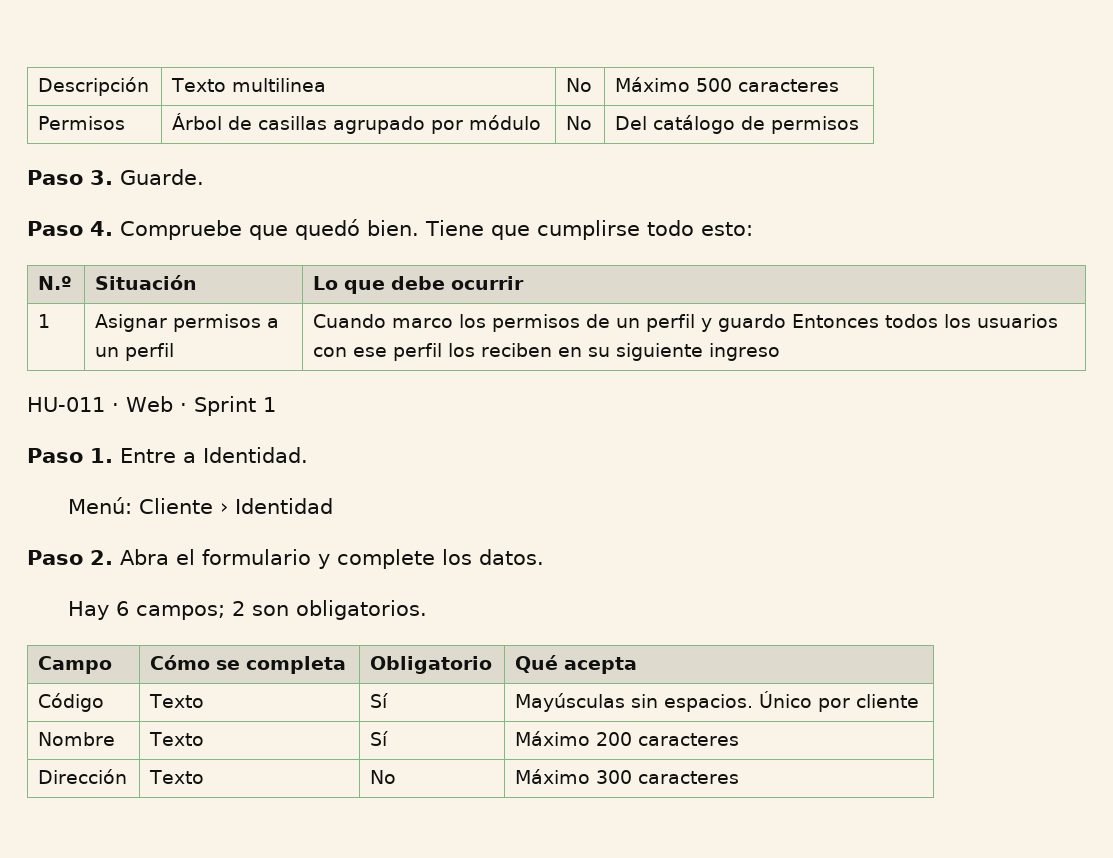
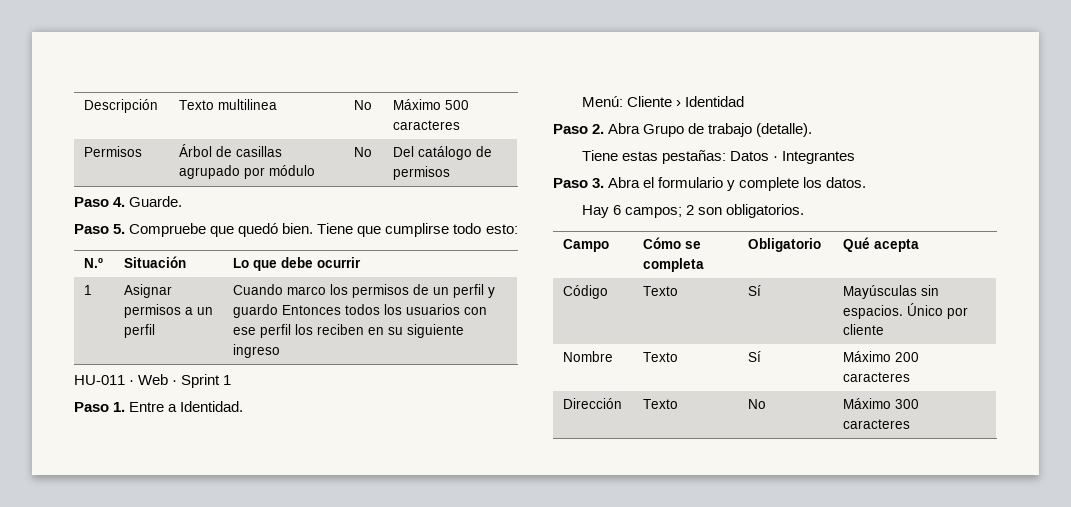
- Paso 3. Guarde.
+ Paso 4. Guarde.
- Paso 4. Compruebe que quedó bien.
+ Paso 5. Compruebe que quedó bien.
- Paso 2. Abra el formulario y complete los datos.
+ Paso 2. Abra Grupo de trabajo (detalle).
+ Tiene estas pestañas: Datos · Integrantes
+ Paso 3. Abra el formulario y complete los datos.

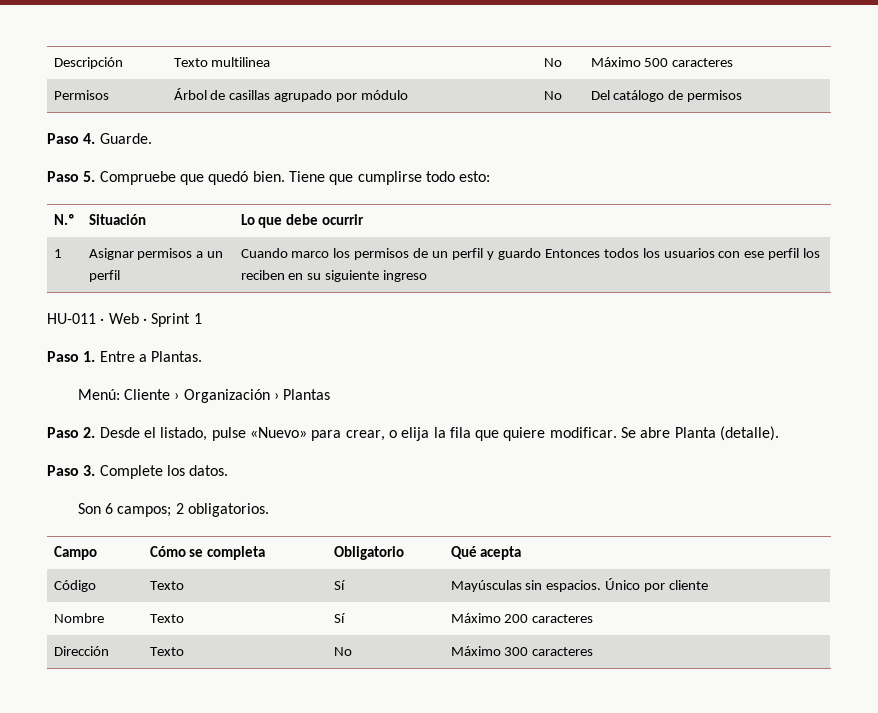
- Paso 1. Entre a Identidad.
+ Paso 1. Entre a Plantas.
- Menú: Cliente › Identidad
+ Menú: Cliente › Organización › Plantas
- Paso 2. Abra Grupo de trabajo (detalle).
- Tiene estas pestañas: Datos · Integrantes
- Paso 3. Abra el formulario y complete los datos.
+ Paso 2. Desde el listado, pulse «Nuevo» para crear, o elija la fila que quiere modificar. Se abre Planta (detalle).
+ Paso 3. Complete los datos.
- Hay 6 campos; 2 son obligatorios.
+ Son 6 campos; 2 obligatorios.

